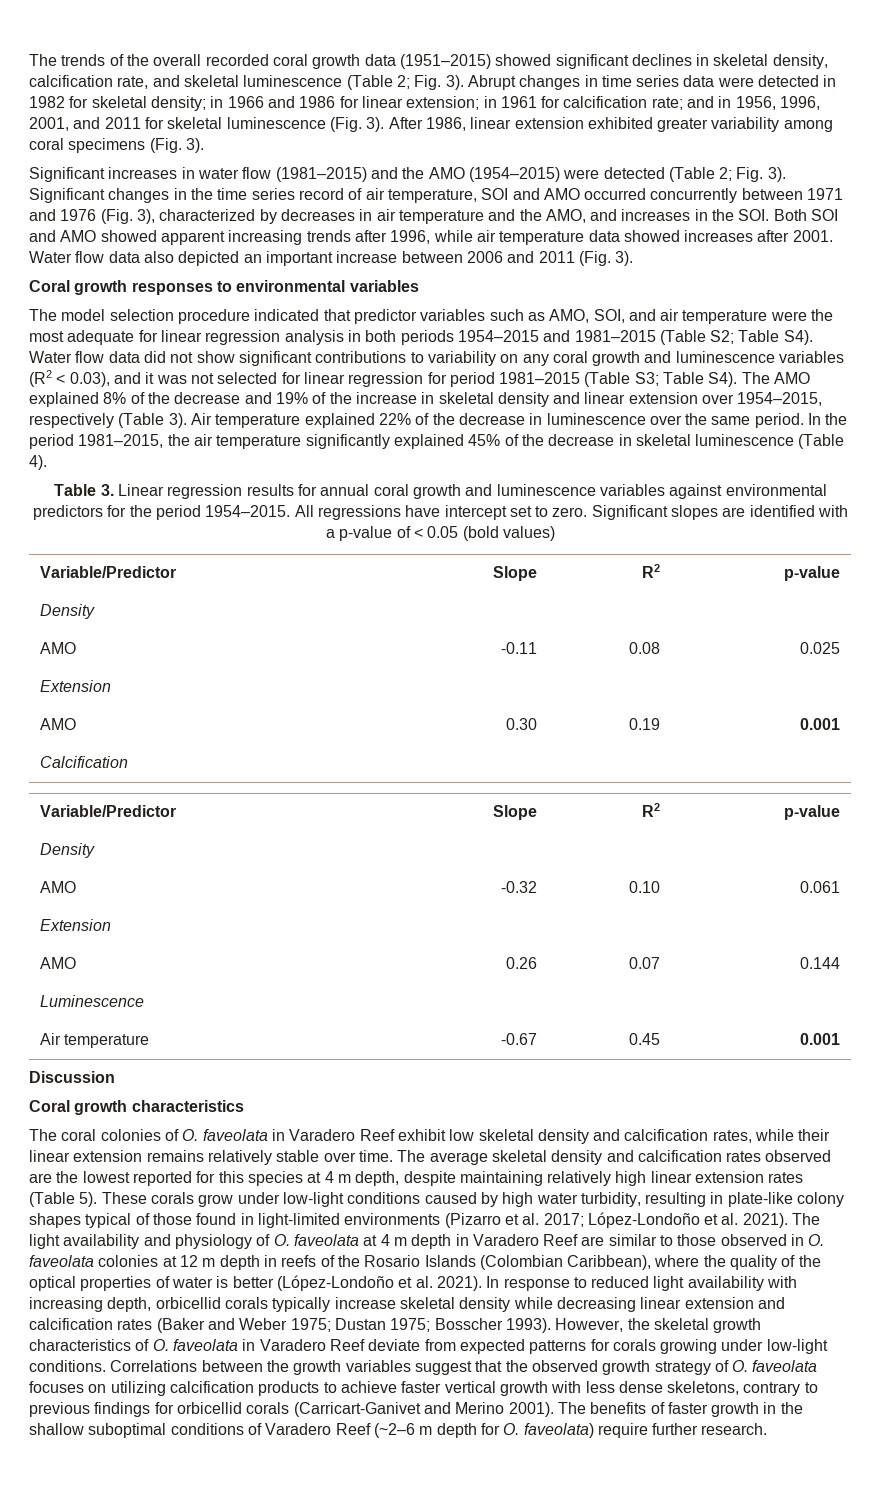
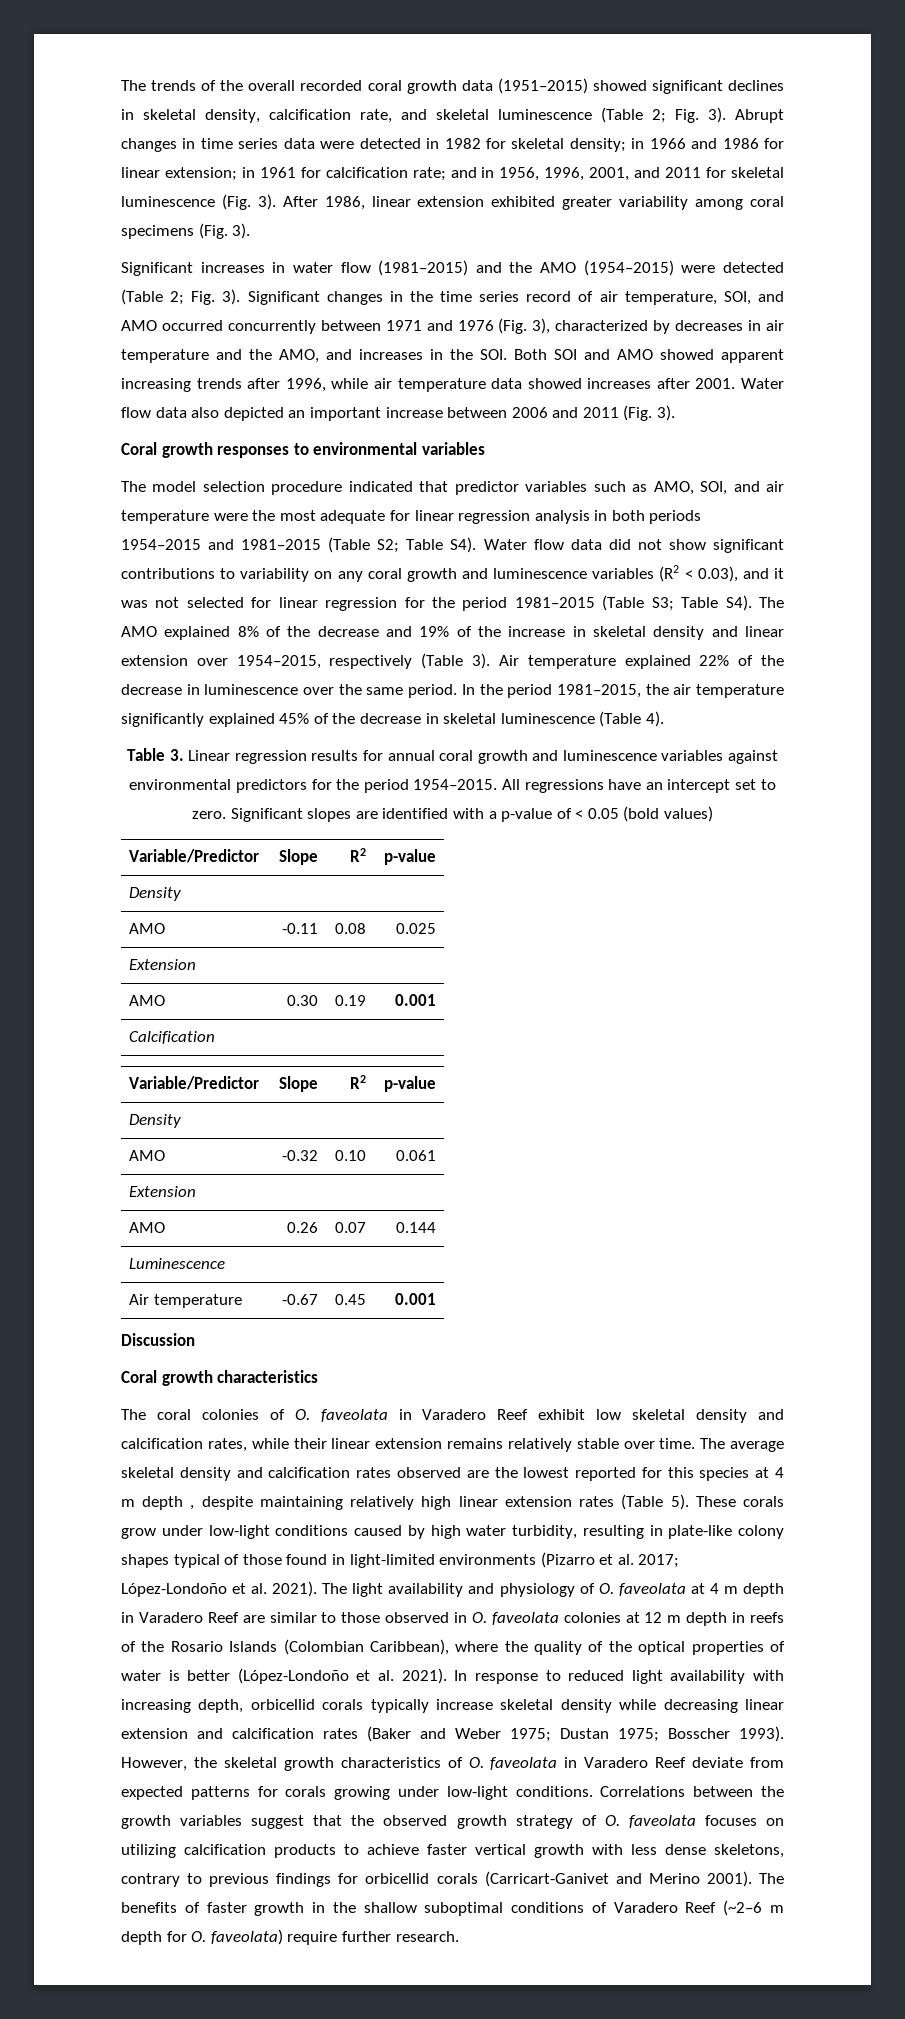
- Significant changes in the time series record of air temperature, SOI and AMO occurred concurrently between 1971 and 1976 (Fig. 3), characterized by decreases in air temperature and the AMO, and increases in the SOI. Both SOI and AMO showed apparent increasing trends after 1996, while air temperature data showed increases after 2001.
+ Significant changes in the time series record of air temperature, SOI, and AMO occurred concurrently between 1971 and 1976 (Fig. 3), characterized by decreases in air temperature and the AMO, and increases in the SOI. Both SOI and AMO showed apparent increasing trends after 1996, while air temperature data showed increases after 2001.
- Table S4). Water flow data did not show significant contributions to variability on any coral growth and luminescence variables (R2 ˂ 0.03), and it was not selected for linear regression for period 1981–2015 (Table S3;
+ Table S4). Water flow data did not show significant contributions to variability on any coral growth and luminescence variables (R2 ˂ 0.03), and it was not selected for linear regression for the period 1981–2015 (Table S3;
- All regressions have intercept set to zero.
+ All regressions have an intercept set to zero.
- The average skeletal density and calcification rates observed are the lowest reported for this species at 4 m depth, despite maintaining relatively high linear extension rates (Table 5).
+ The average skeletal density and calcification rates observed are the lowest reported for this species at 4 m depth , despite maintaining relatively high linear extension rates (Table 5).

